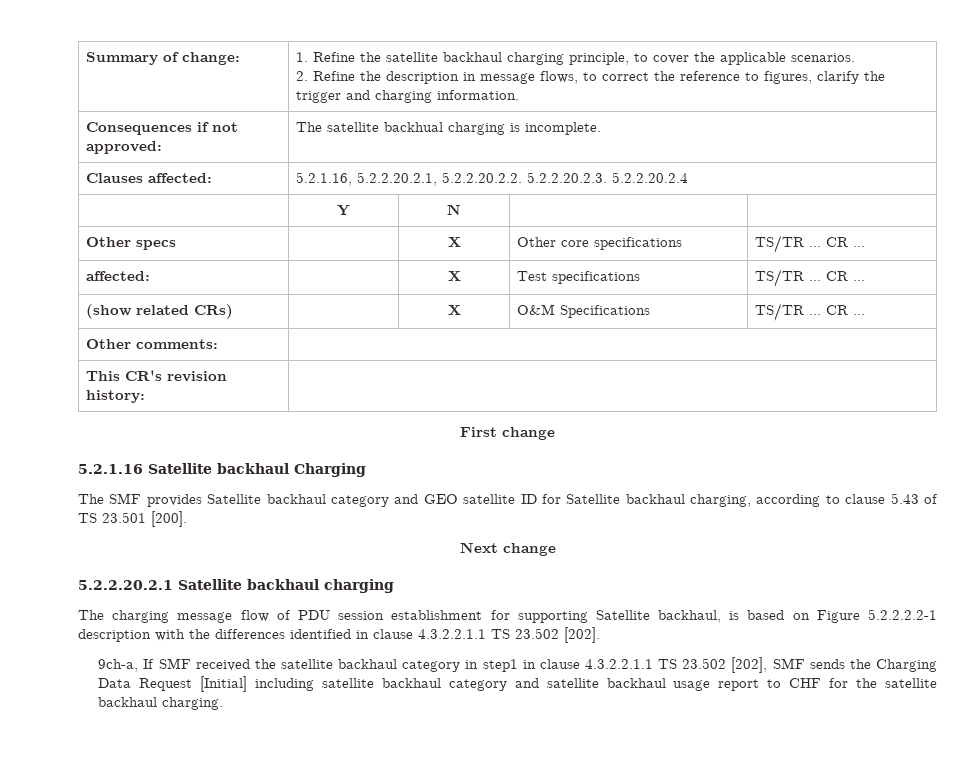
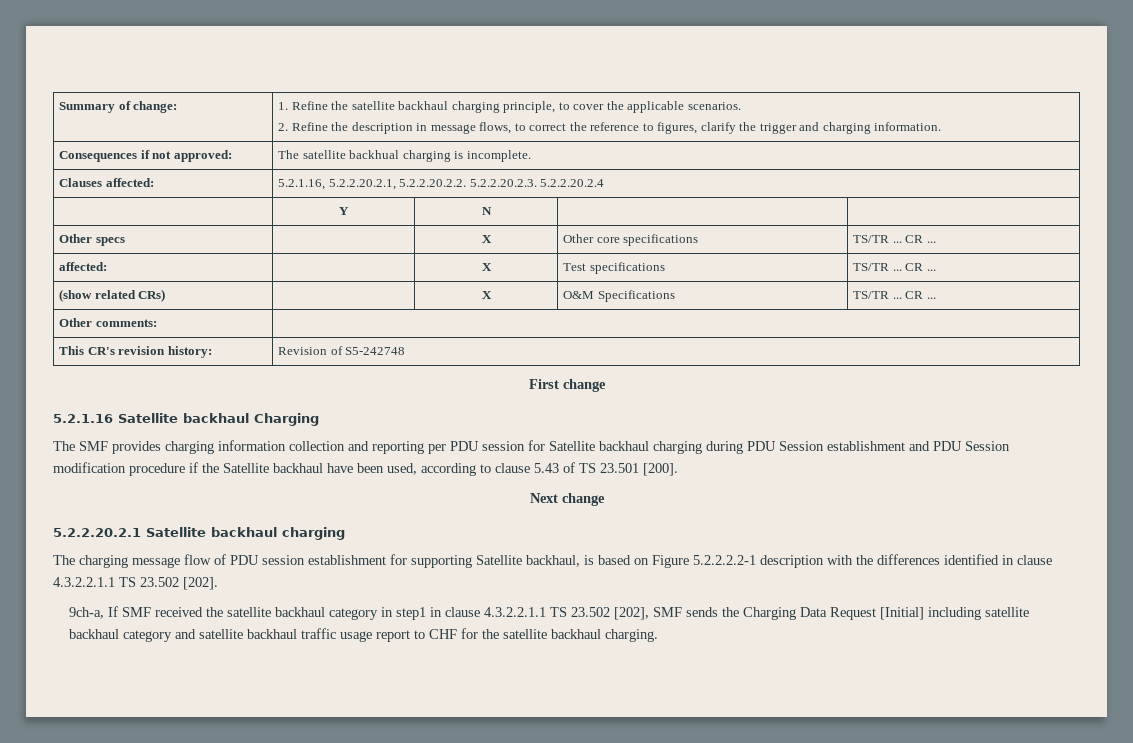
- This CR's revision history: |
+ This CR's revision history: | Revision of S5-242748
- The SMF provides Satellite backhaul category and GEO satellite ID for Satellite backhaul charging, according to clause 5.43 of TS 23.501 [200].
+ The SMF provides charging information collection and reporting per PDU session for Satellite backhaul charging during PDU Session establishment and PDU Session modification procedure if the Satellite backhaul have been used, according to clause 5.43 of TS 23.501 [200].
- 9ch-a, If SMF received the satellite backhaul category in step1 in clause 4.3.2.2.1.1 TS 23.502 [202], SMF sends the Charging Data Request [Initial] including satellite backhaul category and satellite backhaul usage report to CHF for the satellite backhaul charging.
+ 9ch-a, If SMF received the satellite backhaul category in step1 in clause 4.3.2.2.1.1 TS 23.502 [202], SMF sends the Charging Data Request [Initial] including satellite backhaul category and satellite backhaul traffic usage report to CHF for the satellite backhaul charging.

